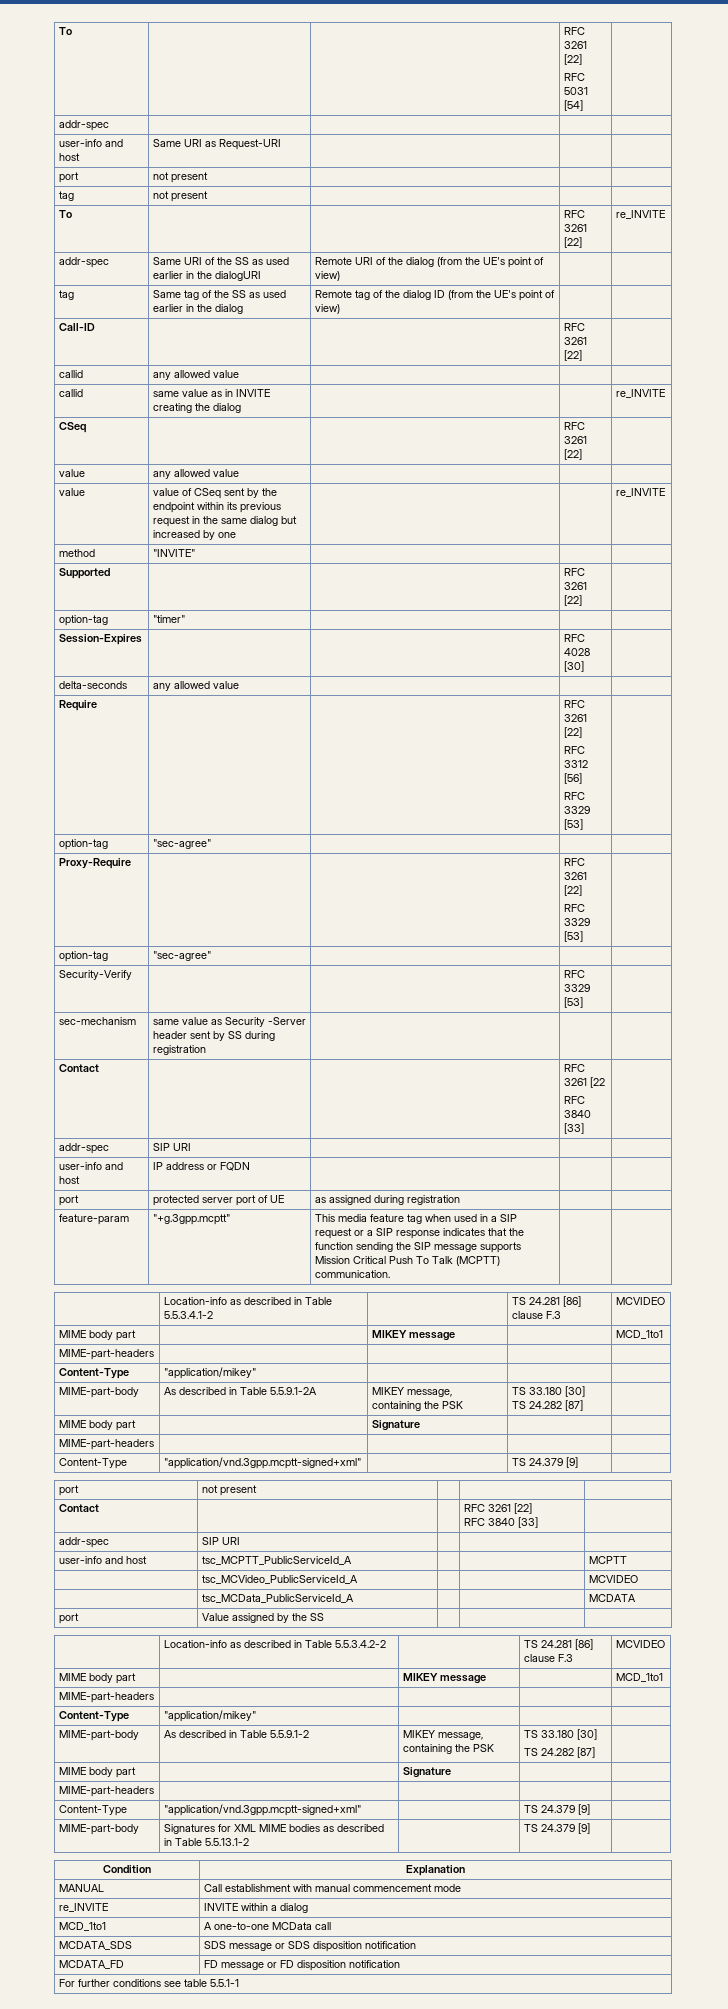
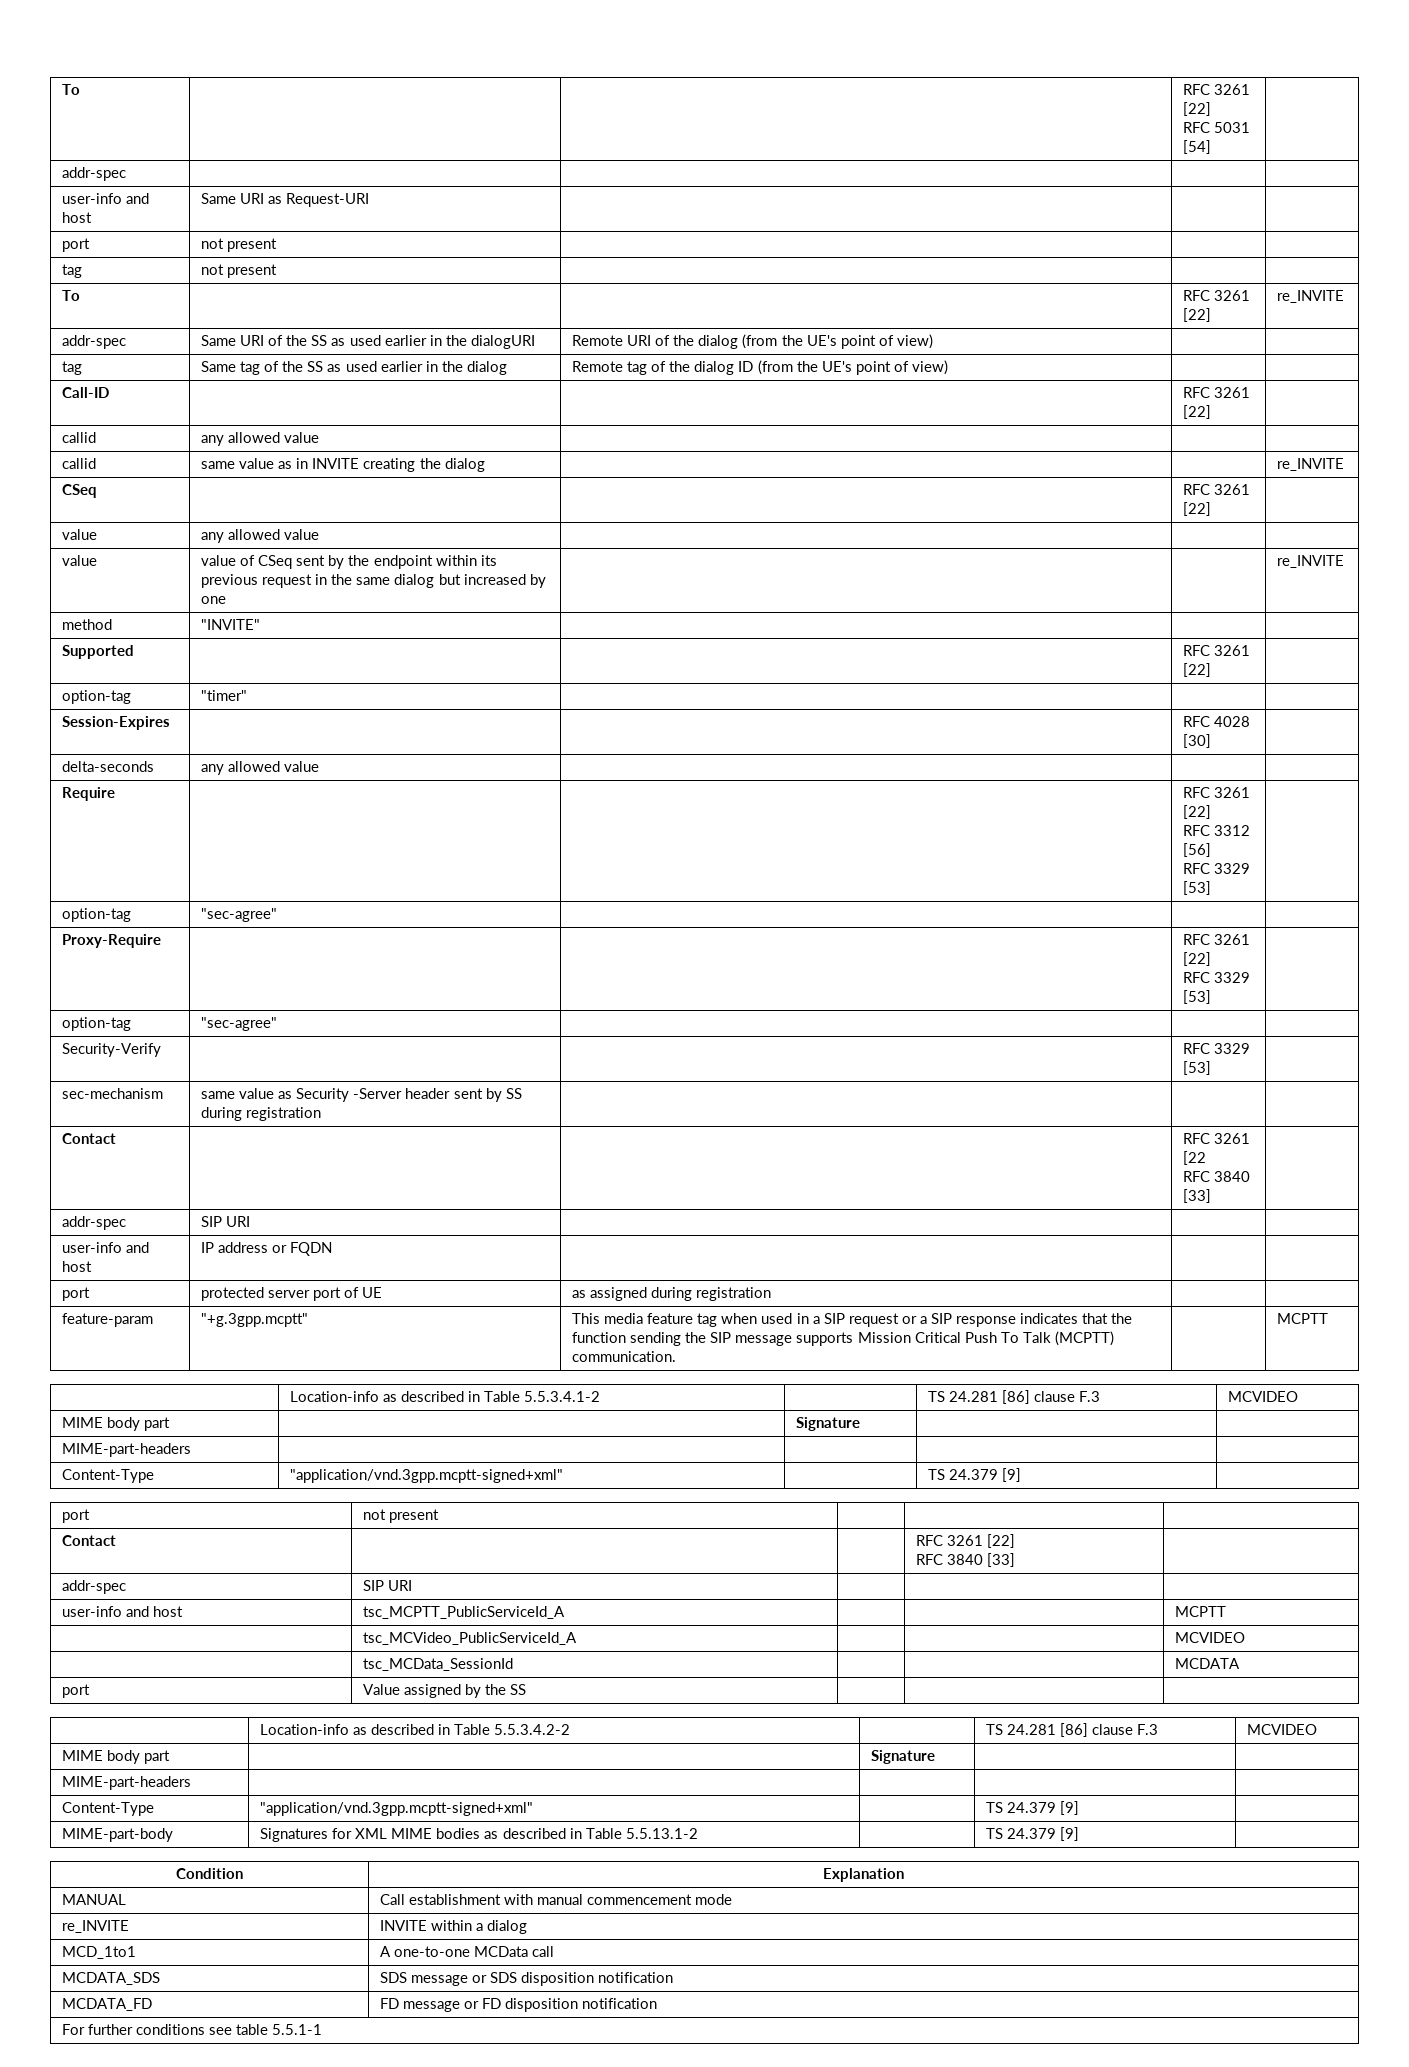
- feature-param | "+g.3gpp.mcptt" | This media feature tag when used in a SIP request or a SIP response indicates that the function sending the SIP message supports Mission Critical Push To Talk (MCPTT) communication. | |
+ feature-param | "+g.3gpp.mcptt" | This media feature tag when used in a SIP request or a SIP response indicates that the function sending the SIP message supports Mission Critical Push To Talk (MCPTT) communication. | | MCPTT
  | Location-info as described in Table 5.5.3.4.1-2 | | TS 24.281 [86] clause F.3 | MCVIDEO
- MIME body part | | MIKEY message | | MCD_1to1
- MIME-part-headers | | | |
- Content-Type | "application/mikey" | | |
- MIME-part-body | As described in Table 5.5.9.1-2A | MIKEY message, containing the PSK | TS 33.180 [30]
- TS 24.282 [87] |
- | tsc_MCData_PublicServiceId_A | | | MCDATA
+ | tsc_MCData_SessionId | | | MCDATA
  | Location-info as described in Table 5.5.3.4.2-2 | | TS 24.281 [86] clause F.3 | MCVIDEO
- MIME body part | | MIKEY message | | MCD_1to1
- MIME-part-headers | | | |
- Content-Type | "application/mikey" | | |
- MIME-part-body | As described in Table 5.5.9.1-2 | MIKEY message, containing the PSK | TS 33.180 [30]
- TS 24.282 [87] |

